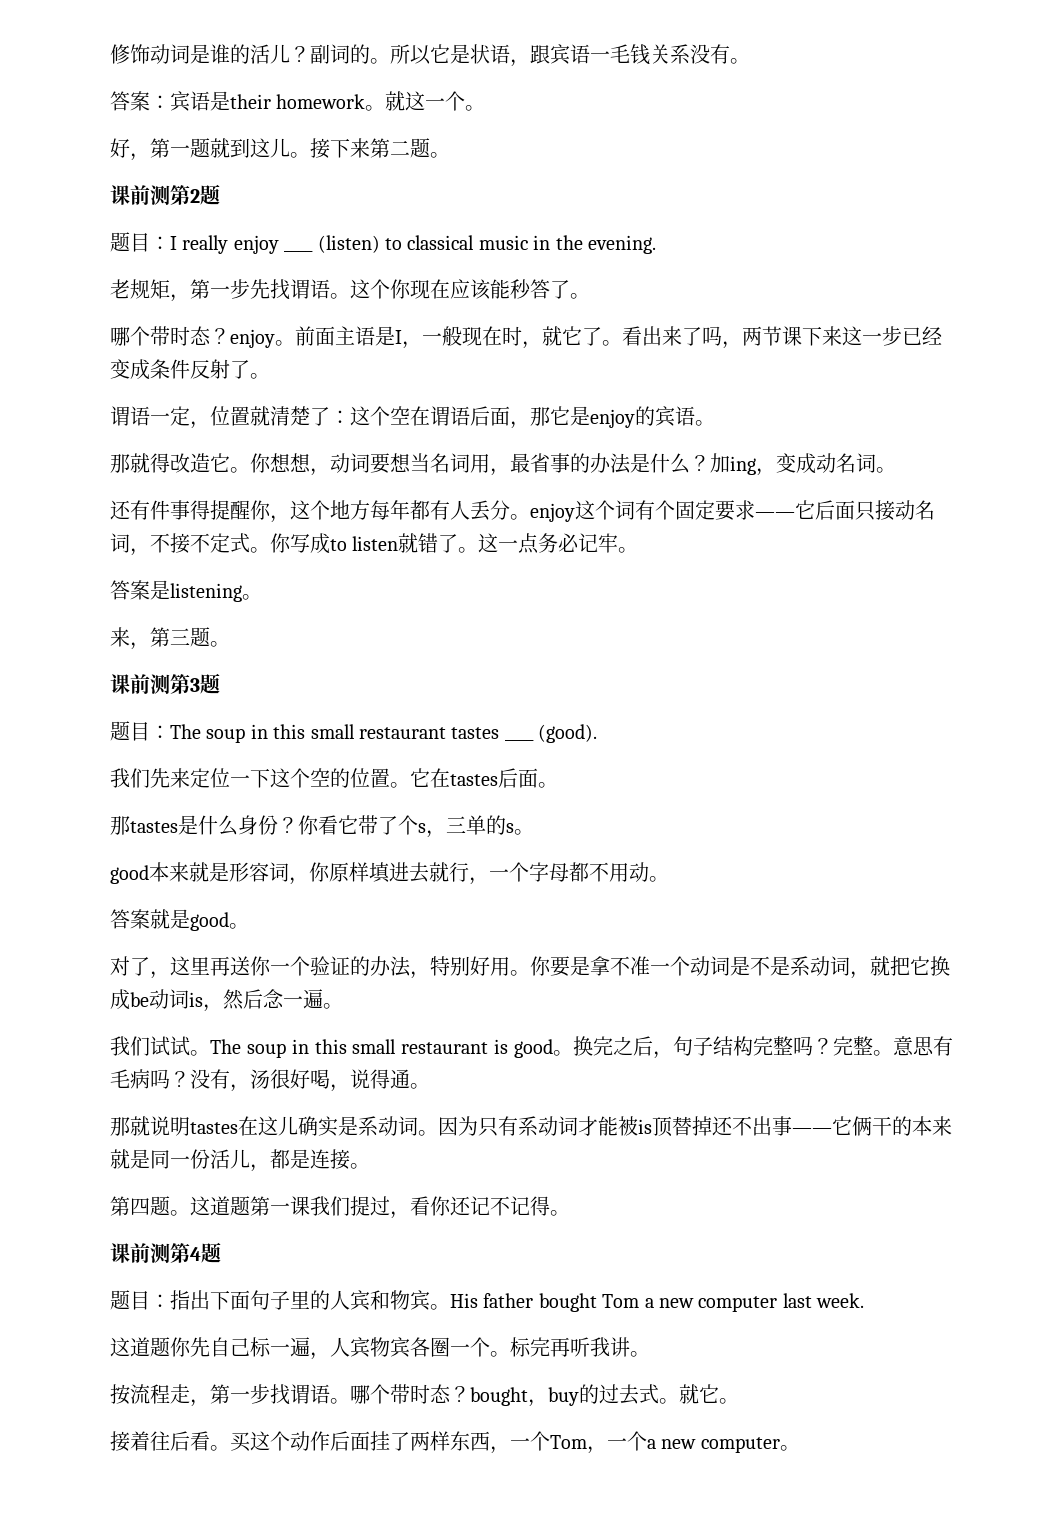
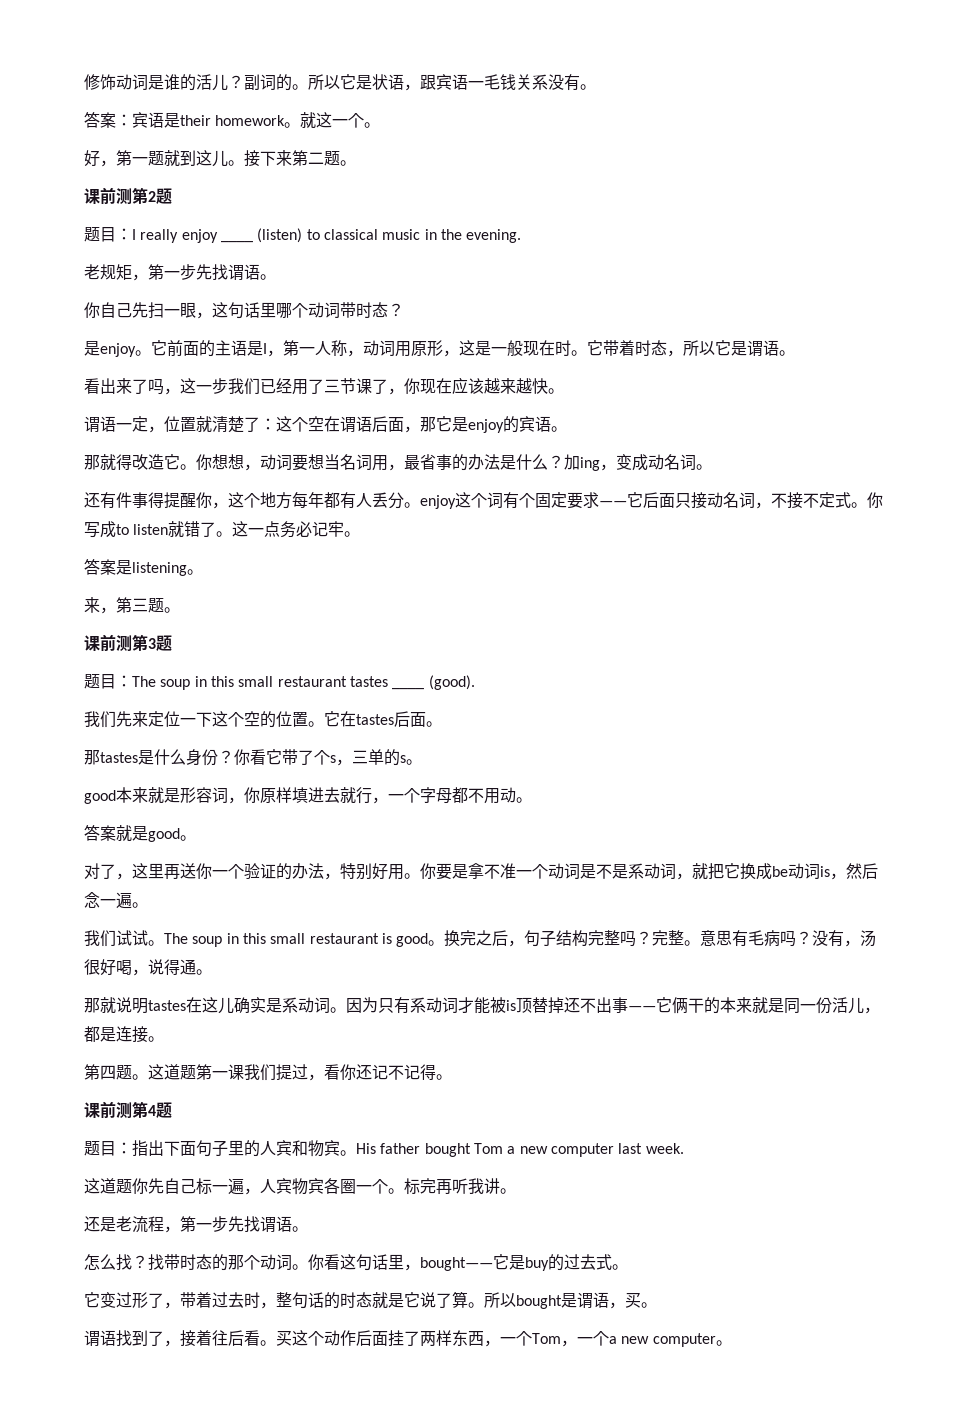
- 老规矩，第一步先找谓语。这个你现在应该能秒答了。
- 哪个带时态？enjoy。前面主语是I，一般现在时，就它了。看出来了吗，两节课下来这一步已经变成条件反射了。
+ 老规矩，第一步先找谓语。
+ 你自己先扫一眼，这句话里哪个动词带时态？
+ 是enjoy。它前面的主语是I，第一人称，动词用原形，这是一般现在时。它带着时态，所以它是谓语。
+ 看出来了吗，这一步我们已经用了三节课了，你现在应该越来越快。
- 按流程走，第一步找谓语。哪个带时态？bought，buy的过去式。就它。
- 接着往后看。
+ 还是老流程，第一步先找谓语。
+ 怎么找？找带时态的那个动词。你看这句话里，bought——它是buy的过去式。
+ 它变过形了，带着过去时，整句话的时态就是它说了算。所以bought是谓语，买。
+ 谓语找到了，接着往后看。

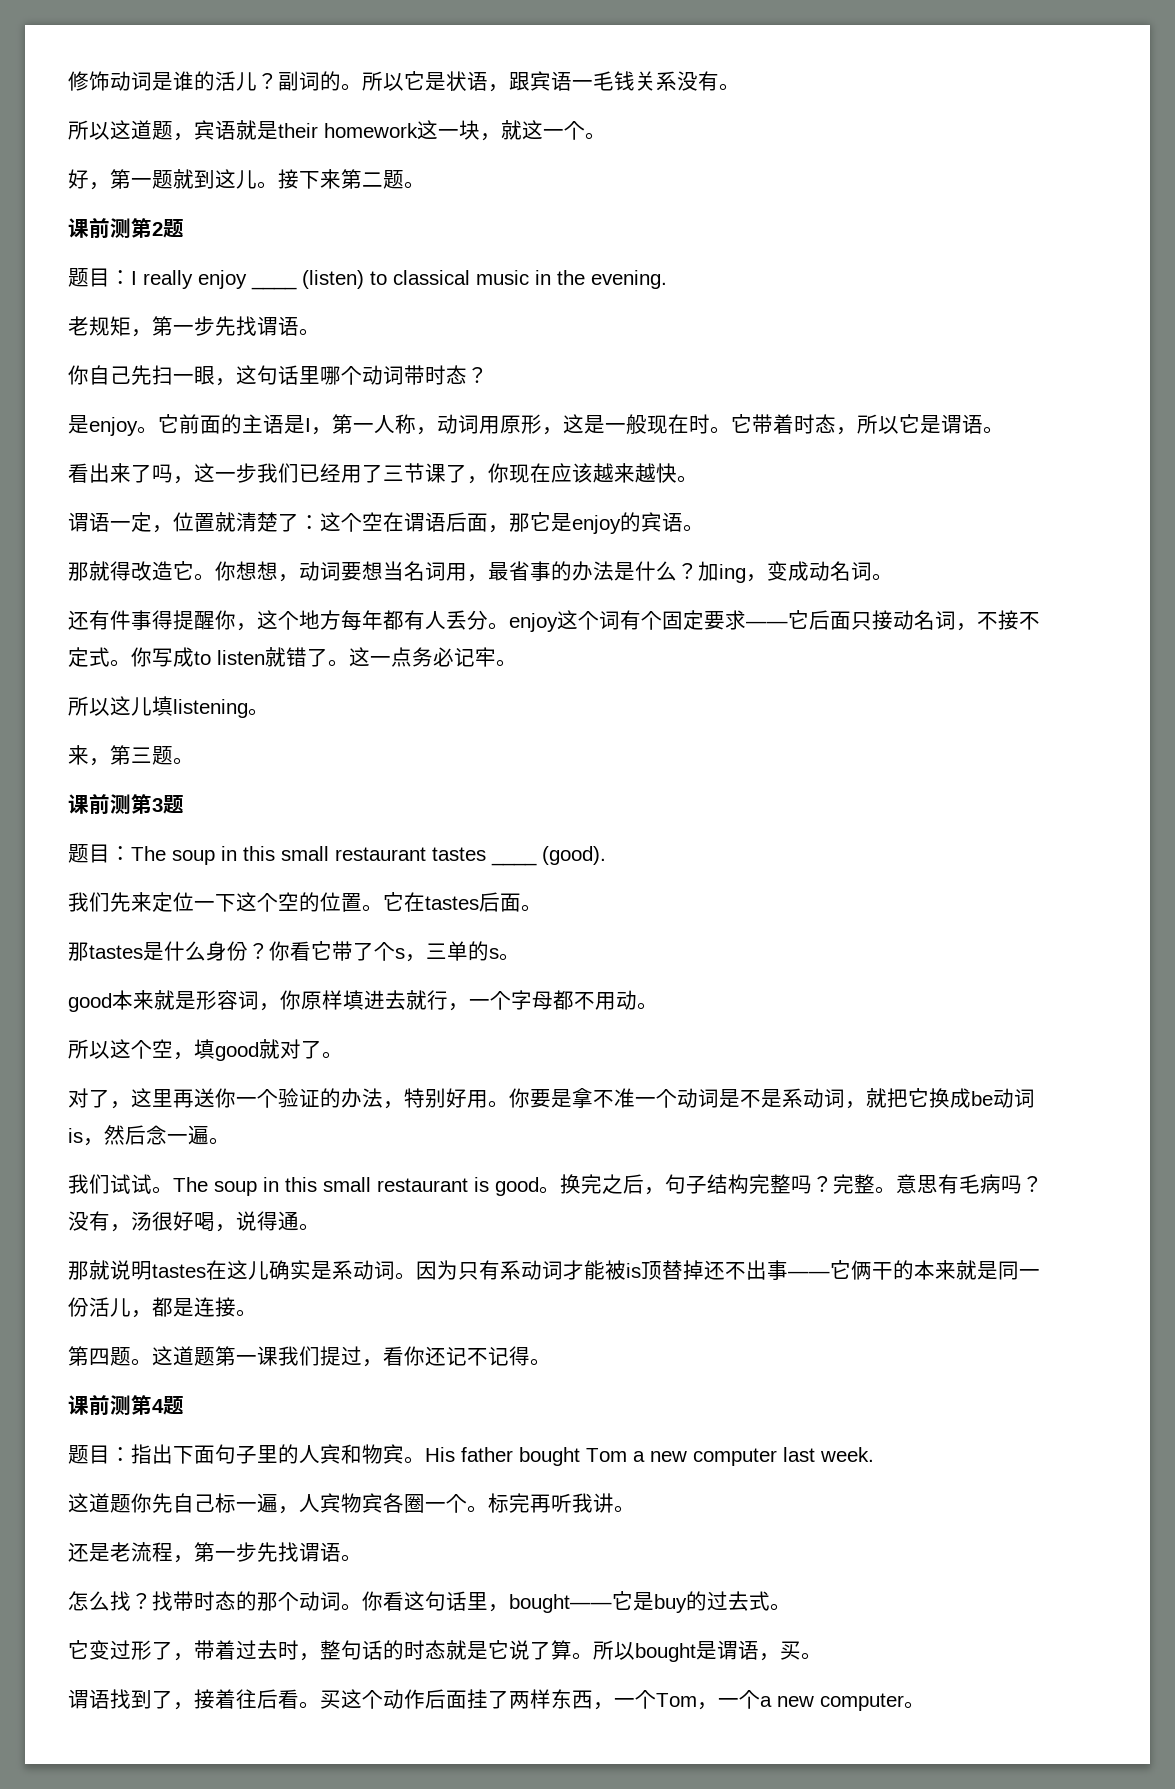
- 答案：宾语是their homework。就这一个。
+ 所以这道题，宾语就是their homework这一块，就这一个。
- 答案是listening。
+ 所以这儿填listening。
- 答案就是good。
+ 所以这个空，填good就对了。

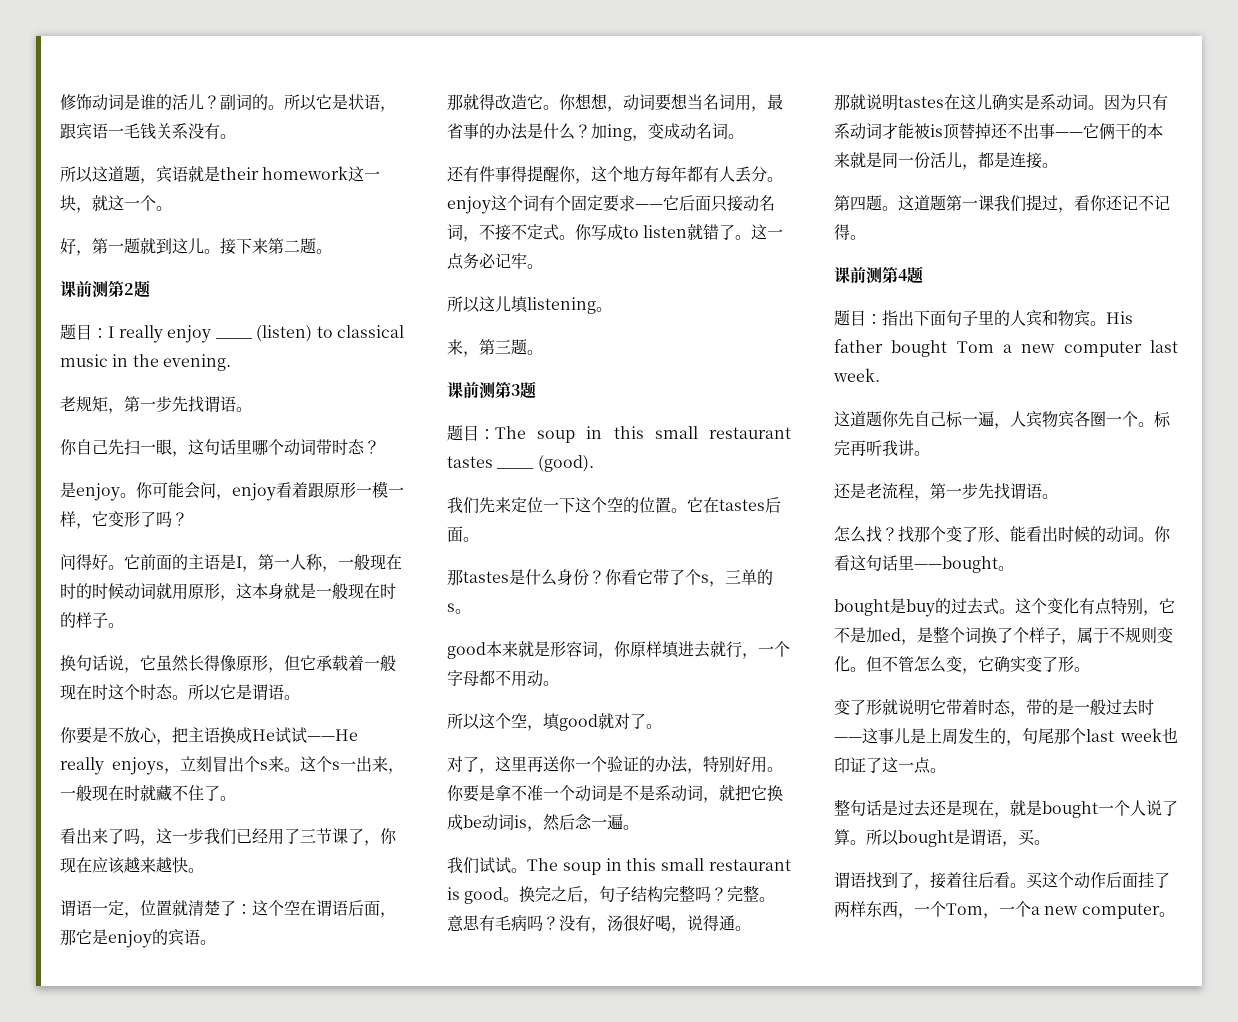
+ 你可能会问，enjoy看着跟原形一模一样，它变形了吗？
+ 问得好。
- 它前面的主语是I，第一人称，动词用原形，这是一般现在时。它带着时态，所以它是谓语。
+ 它前面的主语是I，第一人称，一般现在时的时候动词就用原形，这本身就是一般现在时的样子。
+ 换句话说，它虽然长得像原形，但它承载着一般现在时这个时态。所以它是谓语。
+ 你要是不放心，把主语换成He试试——He really enjoys，立刻冒出个s来。这个s一出来，一般现在时就藏不住了。
- 找带时态的那个动词。
+ 找那个变了形、能看出时候的动词。
- 你看这句话里，bought——它是buy的过去式。
- 它变过形了，带着过去时，整句话的时态就是它说了算。
+ 你看这句话里——bought。
+ bought是buy的过去式。这个变化有点特别，它不是加ed，是整个词换了个样子，属于不规则变化。但不管怎么变，它确实变了形。
+ 变了形就说明它带着时态，带的是一般过去时——这事儿是上周发生的，句尾那个last week也印证了这一点。
+ 整句话是过去还是现在，就是bought一个人说了算。

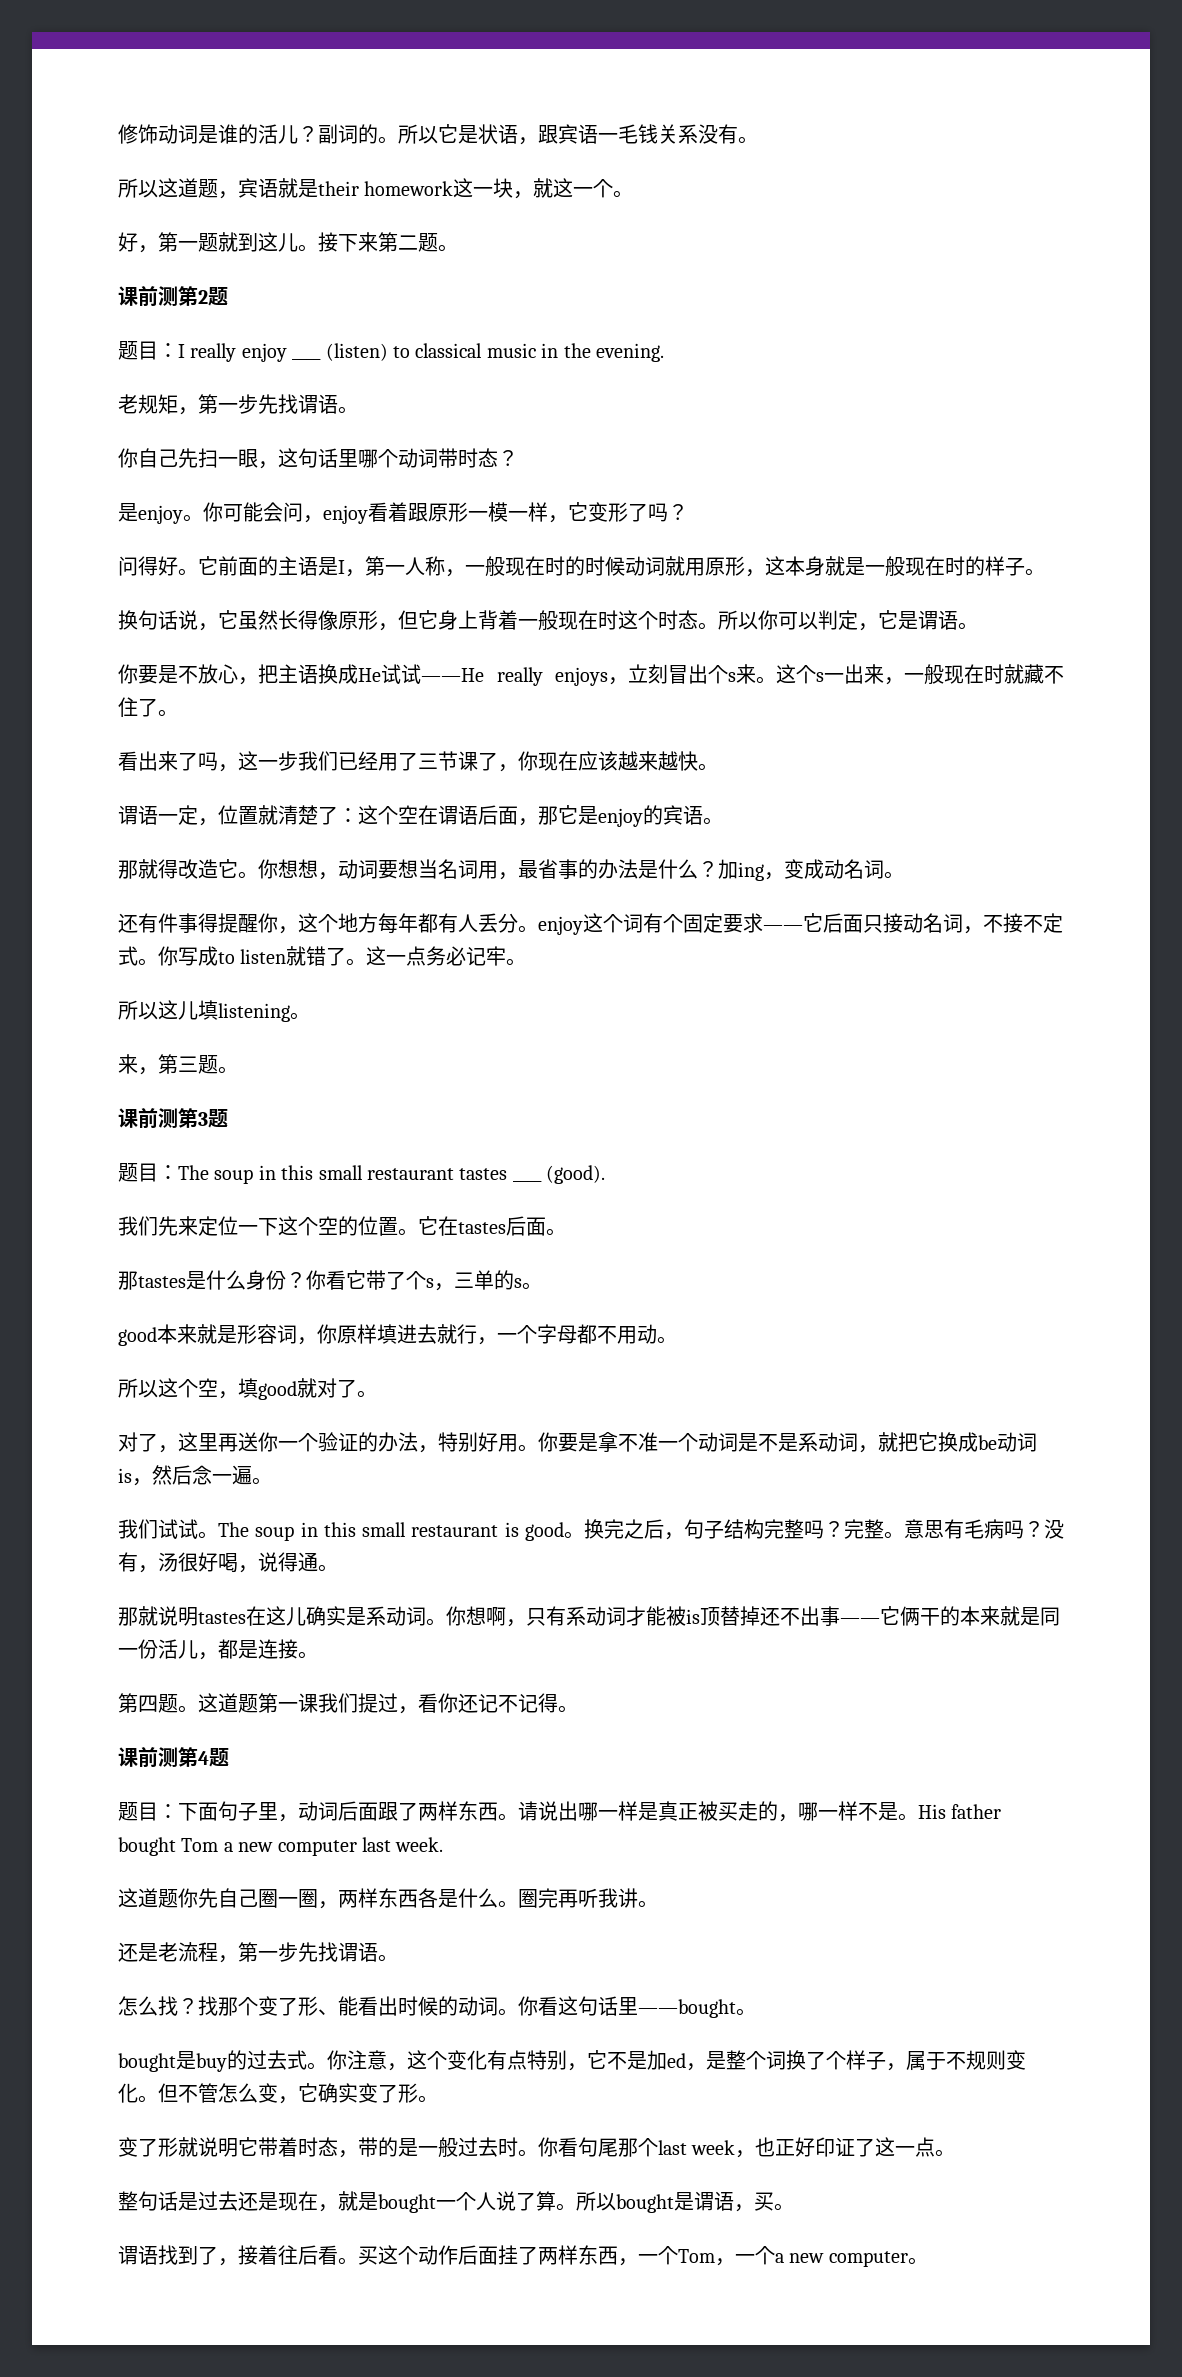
- 换句话说，它虽然长得像原形，但它承载着一般现在时这个时态。
+ 换句话说，它虽然长得像原形，但它身上背着一般现在时这个时态。
- 所以它是谓语。
+ 所以你可以判定，它是谓语。
- 因为只有系动词才能被is顶替掉还不出事——它俩干的本来就是同一份活儿，都是连接。
+ 你想啊，只有系动词才能被is顶替掉还不出事——它俩干的本来就是同一份活儿，都是连接。
- 题目：指出下面句子里的人宾和物宾。
+ 题目：下面句子里，动词后面跟了两样东西。请说出哪一样是真正被买走的，哪一样不是。
- 这道题你先自己标一遍，人宾物宾各圈一个。标完再听我讲。
+ 这道题你先自己圈一圈，两样东西各是什么。圈完再听我讲。
- 这个变化有点特别，它不是加ed，是整个词换了个样子，属于不规则变化。
+ 你注意，这个变化有点特别，它不是加ed，是整个词换了个样子，属于不规则变化。
- 变了形就说明它带着时态，带的是一般过去时——这事儿是上周发生的，句尾那个last week也印证了这一点。
+ 变了形就说明它带着时态，带的是一般过去时。你看句尾那个last week，也正好印证了这一点。

